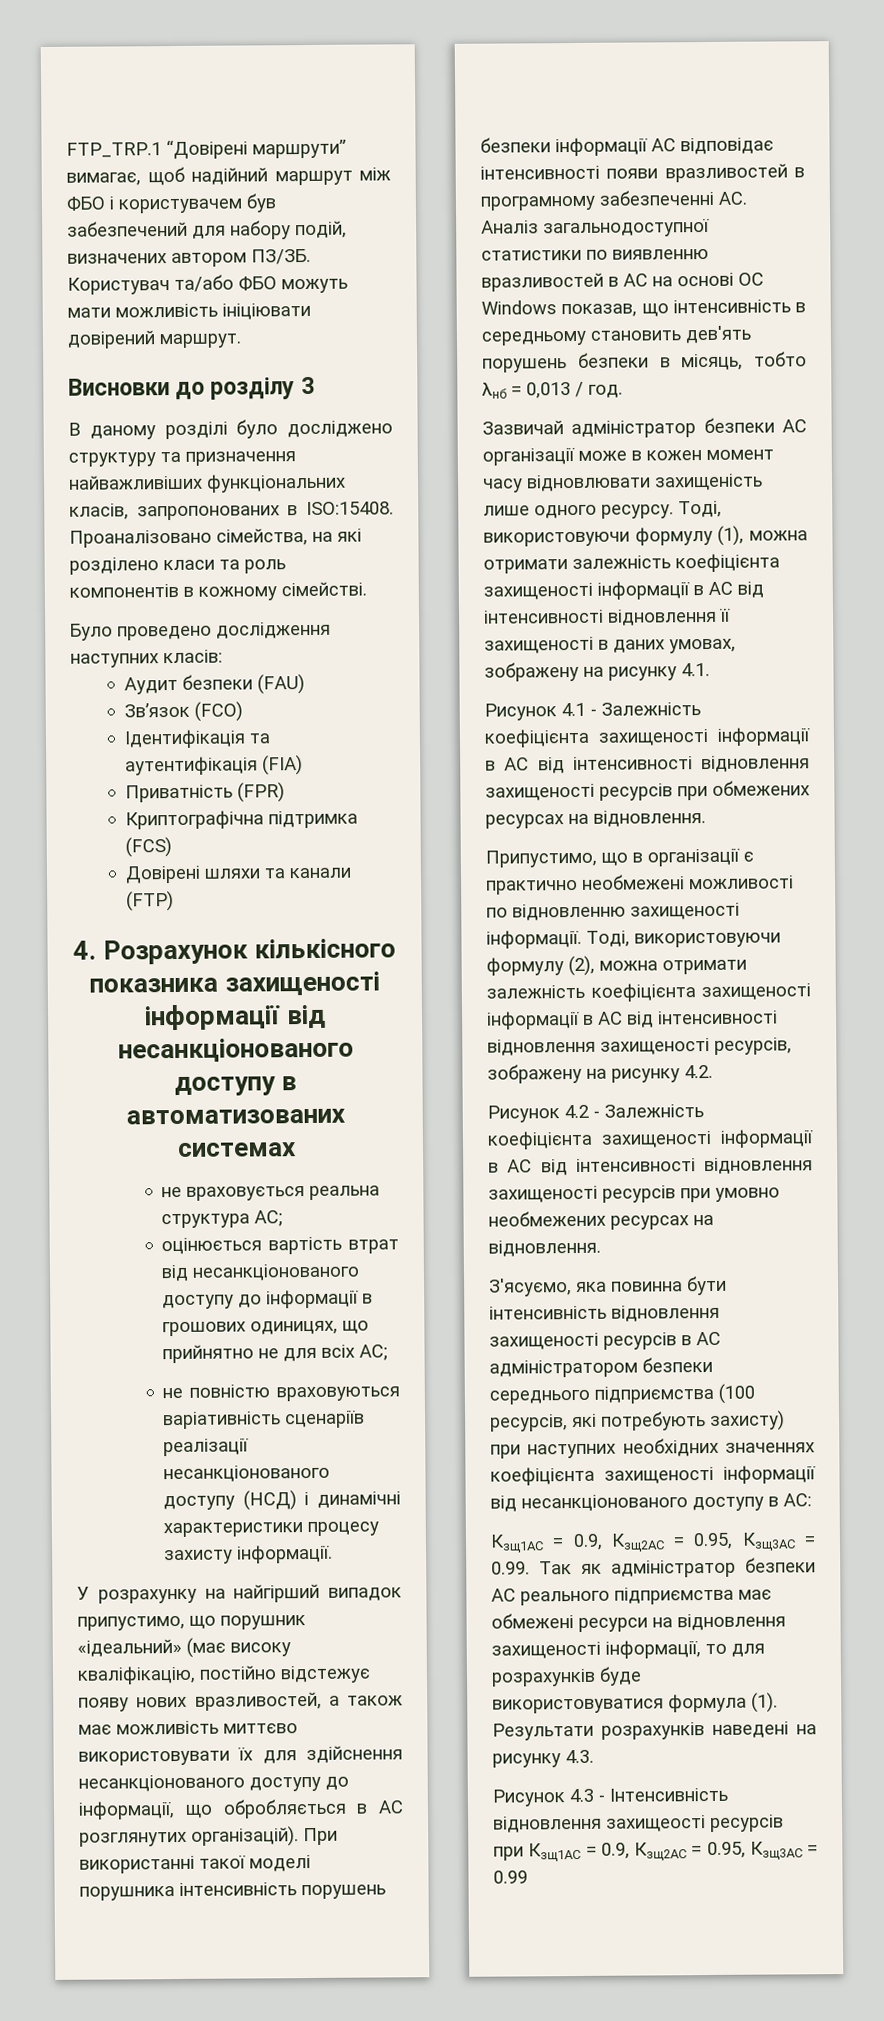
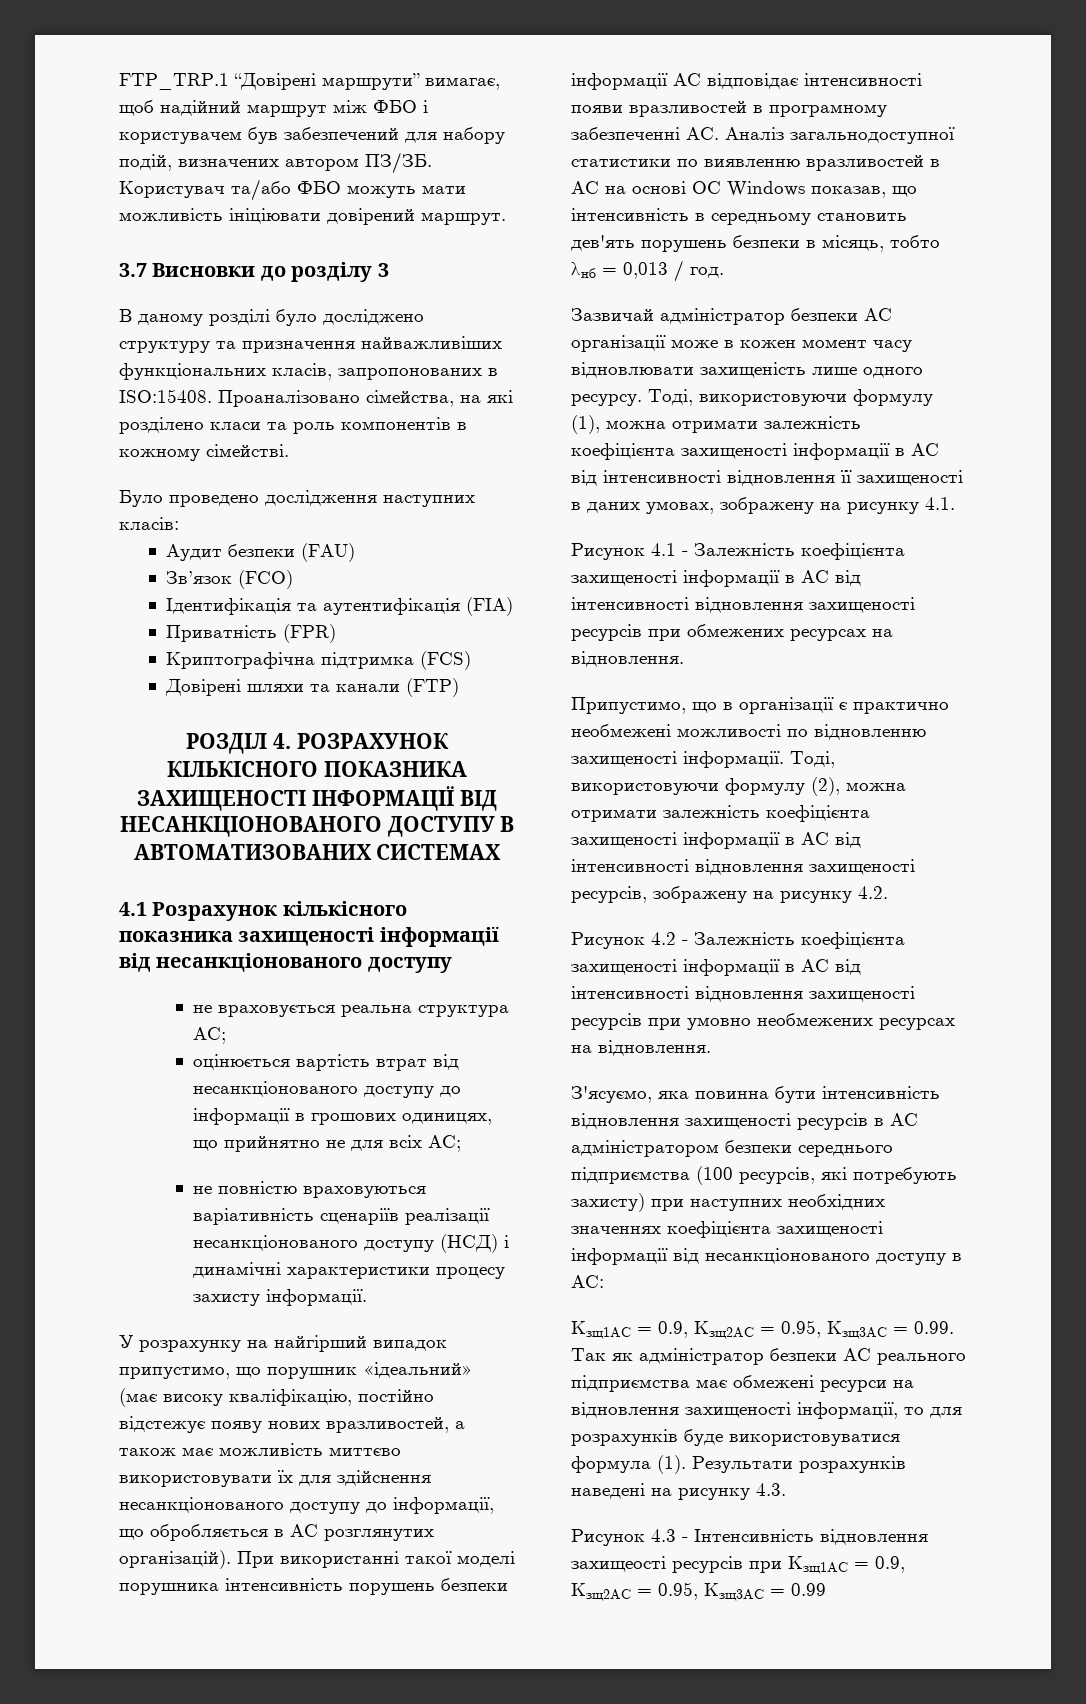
- Висновки до розділу 3
+ 3.7 Висновки до розділу 3
- 4. Розрахунок кількісного показника захищеності інформації від несанкціонованого доступу в автоматизованих системах
+ РОЗДІЛ 4. РОЗРАХУНОК КІЛЬКІСНОГО ПОКАЗНИКА ЗАХИЩЕНОСТІ ІНФОРМАЦІЇ ВІД НЕСАНКЦІОНОВАНОГО ДОСТУПУ В АВТОМАТИЗОВАНИХ СИСТЕМАХ
+ 4.1 Розрахунок кількісного показника захищеності інформації від несанкціонованого доступу

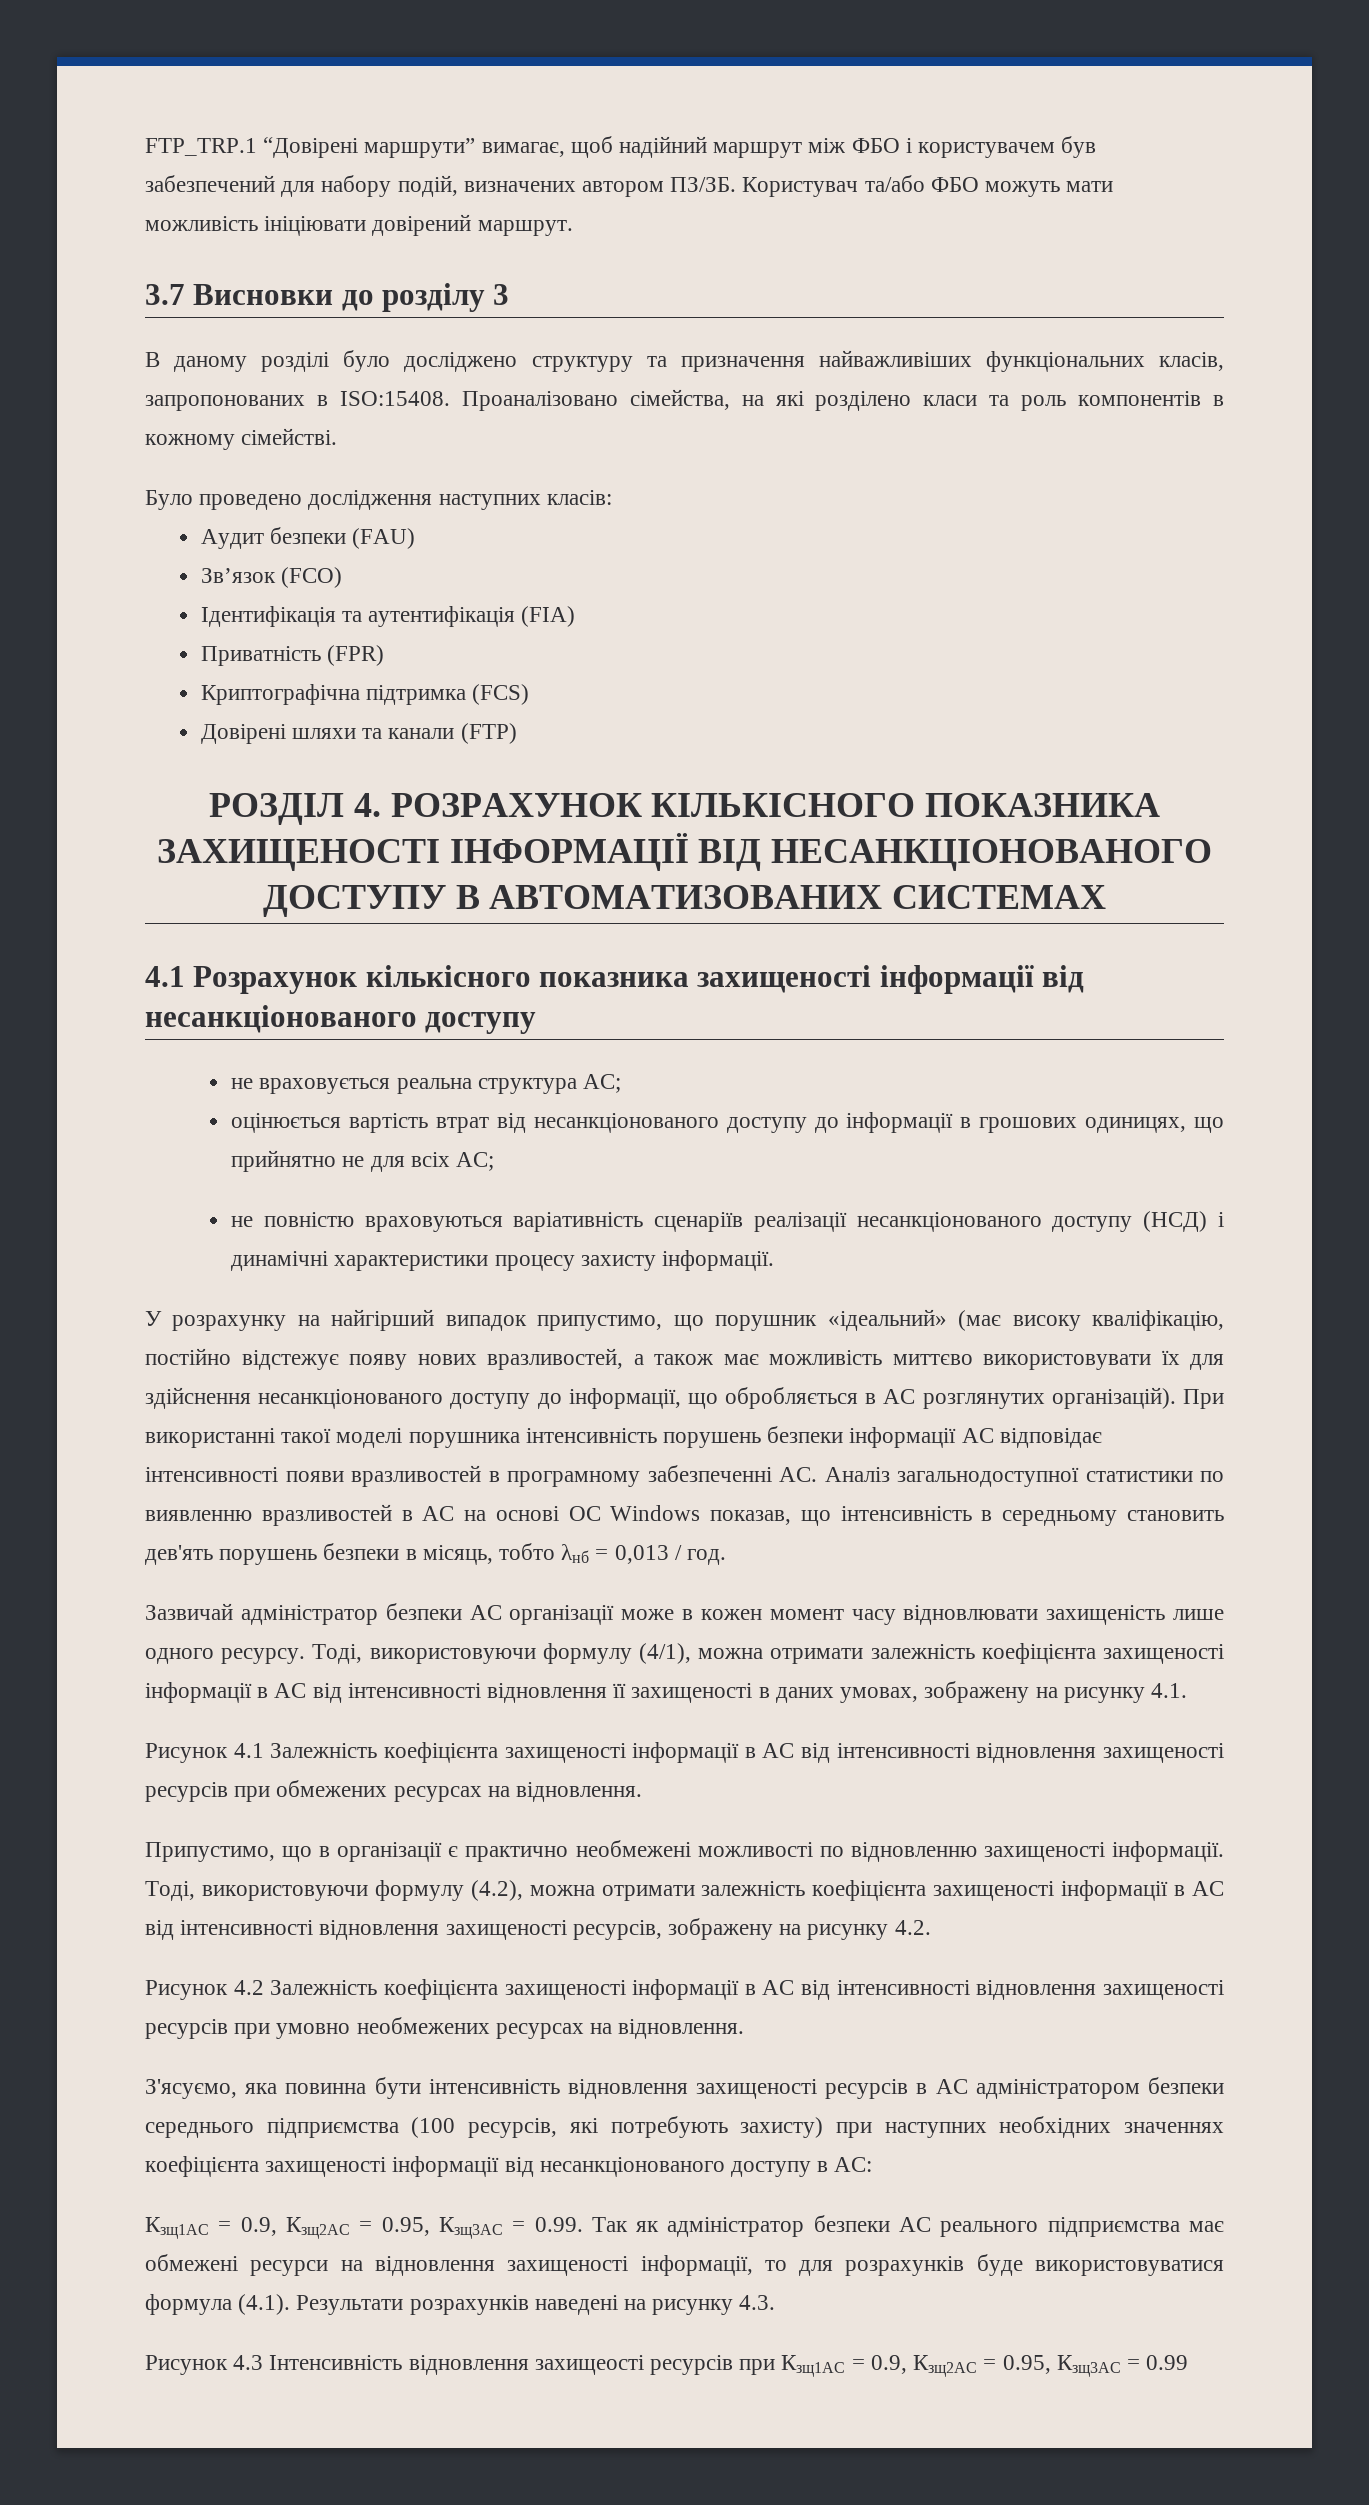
- Тоді, використовуючи формулу (1), можна отримати залежність коефіцієнта захищеності інформації в АС від інтенсивності відновлення її захищеності в даних умовах, зображену на рисунку 4.1.
+ Тоді, використовуючи формулу (4/1), можна отримати залежність коефіцієнта захищеності інформації в АС від інтенсивності відновлення її захищеності в даних умовах, зображену на рисунку 4.1.
- Рисунок 4.1 - Залежність коефіцієнта захищеності інформації в АС від інтенсивності відновлення захищеності ресурсів при обмежених ресурсах на відновлення.
+ Рисунок 4.1 Залежність коефіцієнта захищеності інформації в АС від інтенсивності відновлення захищеності ресурсів при обмежених ресурсах на відновлення.
- Тоді, використовуючи формулу (2), можна отримати залежність коефіцієнта захищеності інформації в АС від інтенсивності відновлення захищеності ресурсів, зображену на рисунку 4.2.
+ Тоді, використовуючи формулу (4.2), можна отримати залежність коефіцієнта захищеності інформації в АС від інтенсивності відновлення захищеності ресурсів, зображену на рисунку 4.2.
- Рисунок 4.2 - Залежність коефіцієнта захищеності інформації в АС від інтенсивності відновлення захищеності ресурсів при умовно необмежених ресурсах на відновлення.
+ Рисунок 4.2 Залежність коефіцієнта захищеності інформації в АС від інтенсивності відновлення захищеності ресурсів при умовно необмежених ресурсах на відновлення.
- Кзщ1АС = 0.9, Кзщ2АС = 0.95, Кзщ3АС = 0.99. Так як адміністратор безпеки АС реального підприємства має обмежені ресурси на відновлення захищеності інформації, то для розрахунків буде використовуватися формула (1). Результати розрахунків наведені на рисунку 4.3.
+ Кзщ1АС = 0.9, Кзщ2АС = 0.95, Кзщ3АС = 0.99. Так як адміністратор безпеки АС реального підприємства має обмежені ресурси на відновлення захищеності інформації, то для розрахунків буде використовуватися формула (4.1). Результати розрахунків наведені на рисунку 4.3.
- Рисунок 4.3 - Інтенсивність відновлення захищеості ресурсів при Кзщ1АС = 0.9, Кзщ2АС = 0.95, Кзщ3АС = 0.99
+ Рисунок 4.3 Інтенсивність відновлення захищеості ресурсів при Кзщ1АС = 0.9, Кзщ2АС = 0.95, Кзщ3АС = 0.99

